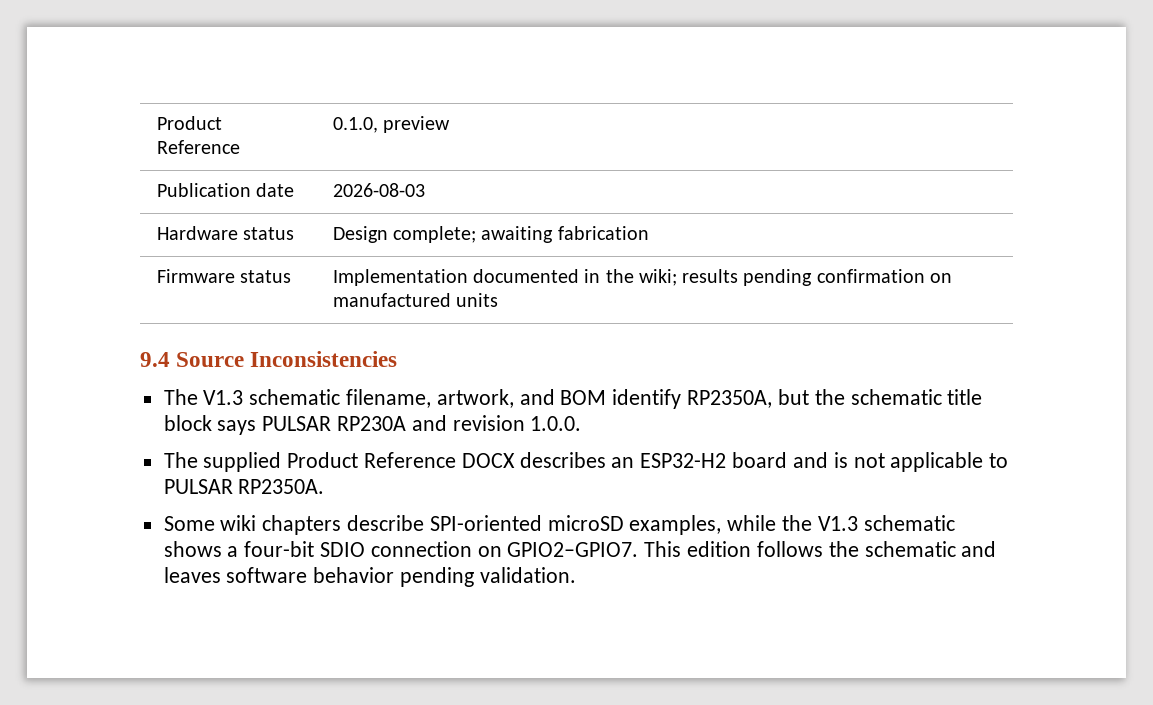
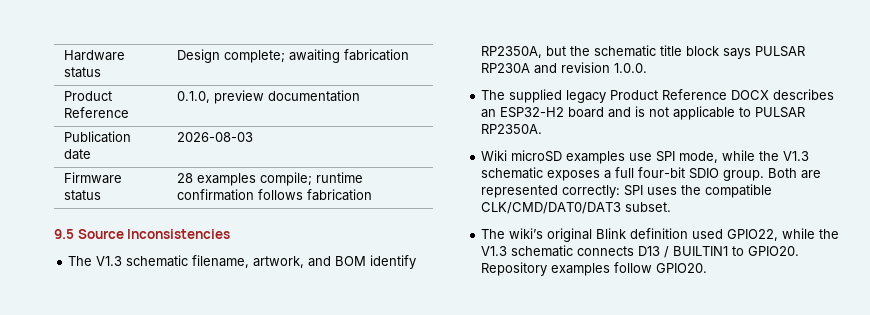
- Product Reference | 0.1.0, preview
- Publication date | 2026-08-03
- Firmware status | Implementation documented in the wiki; results pending confirmation on manufactured units
- 9.4 Source Inconsistencies
+ Product Reference | 0.1.0, preview documentation
+ Publication date | 2026-08-03
+ Firmware status | 28 examples compile; runtime confirmation follows fabrication
+ 9.5 Source Inconsistencies
- The supplied Product Reference DOCX describes an ESP32-H2 board and is not applicable to PULSAR RP2350A.
+ The supplied legacy Product Reference DOCX describes an ESP32-H2 board and is not applicable to PULSAR RP2350A.
- Some wiki chapters describe SPI-oriented microSD examples, while the V1.3 schematic shows a four-bit SDIO connection on GPIO2–GPIO7. This edition follows the schematic and leaves software behavior pending validation.
+ Wiki microSD examples use SPI mode, while the V1.3 schematic exposes a full four-bit SDIO group. Both are represented correctly: SPI uses the compatible CLK/CMD/DAT0/DAT3 subset.
+ The wiki’s original Blink definition used GPIO22, while the V1.3 schematic connects D13 / BUILTIN1 to GPIO20. Repository examples follow GPIO20.

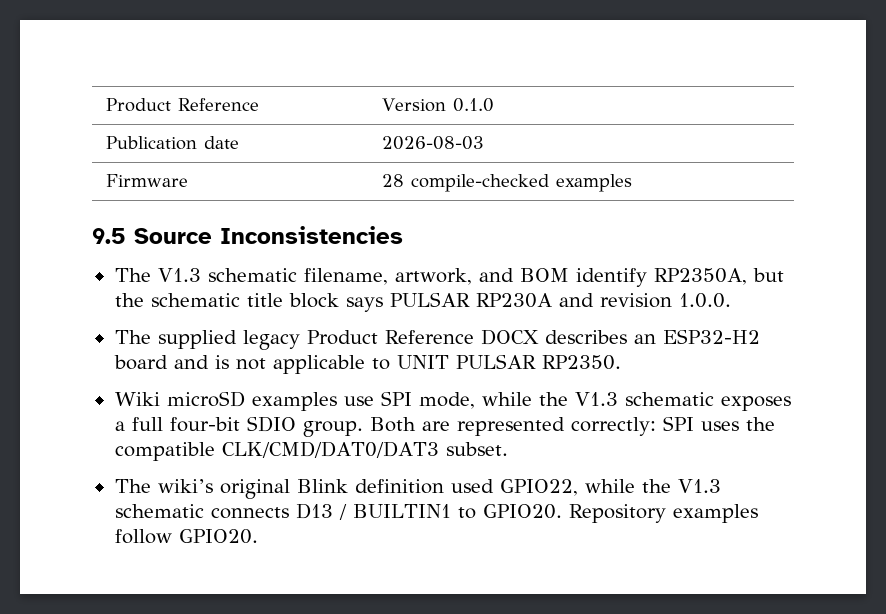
- Hardware status | Design complete; awaiting fabrication
- Product Reference | 0.1.0, preview documentation
+ Product Reference | Version 0.1.0
- Firmware status | 28 examples compile; runtime confirmation follows fabrication
+ Firmware | 28 compile-checked examples
- The supplied legacy Product Reference DOCX describes an ESP32-H2 board and is not applicable to PULSAR RP2350A.
+ The supplied legacy Product Reference DOCX describes an ESP32-H2 board and is not applicable to UNIT PULSAR RP2350.

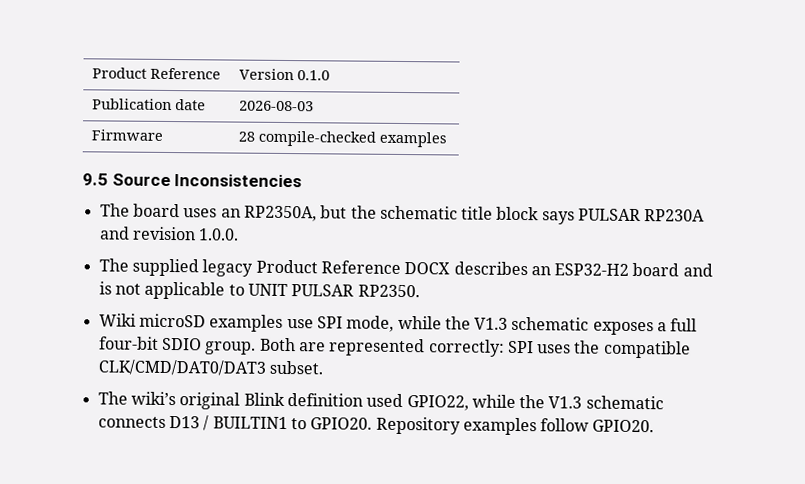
- The V1.3 schematic filename, artwork, and BOM identify RP2350A, but the schematic title block says PULSAR RP230A and revision 1.0.0.
+ The board uses an RP2350A, but the schematic title block says PULSAR RP230A and revision 1.0.0.

